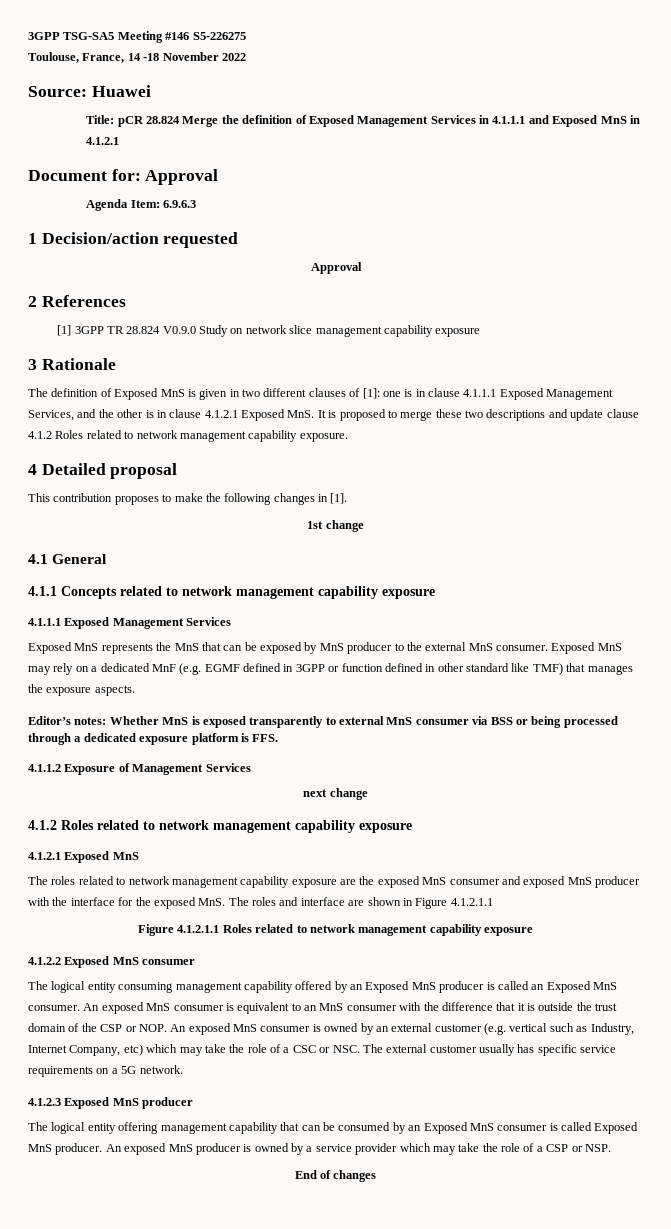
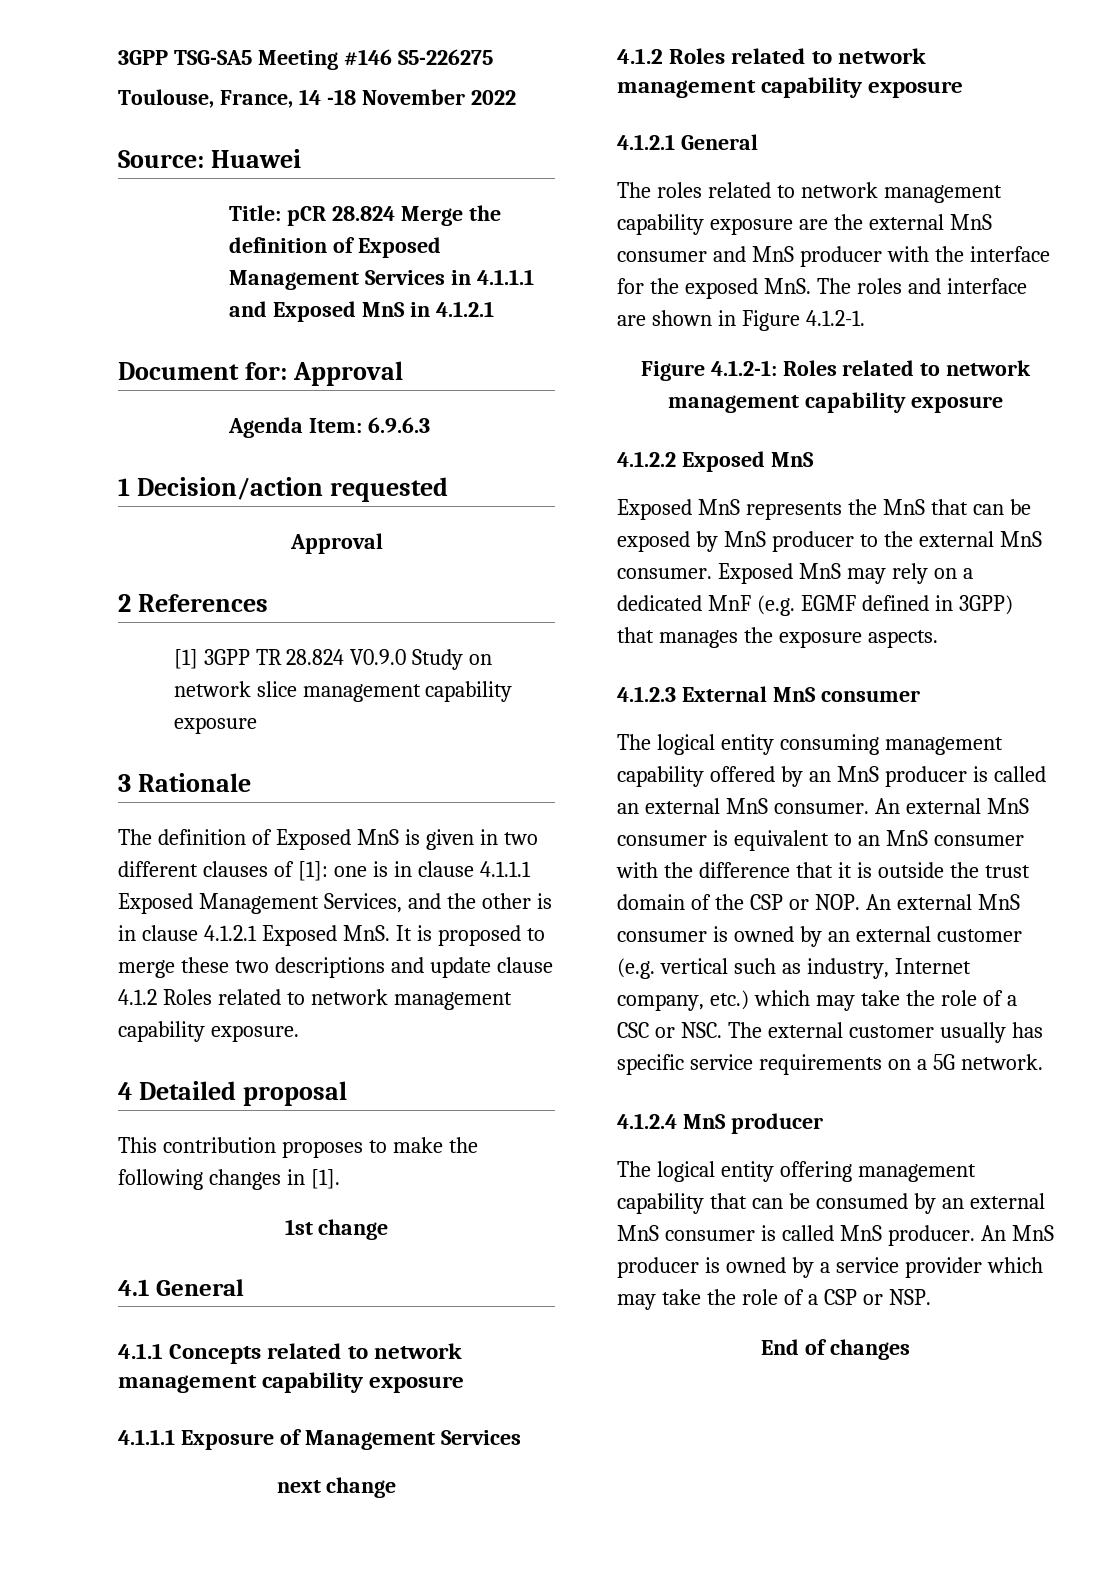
- 4.1.1.1 Exposed Management Services
+ 4.1.1.1 Exposure of Management Services
+ next change
+ 4.1.2 Roles related to network management capability exposure
+ 4.1.2.1 General
+ The roles related to network management capability exposure are the external MnS consumer and MnS producer with the interface for the exposed MnS. The roles and interface are shown in Figure 4.1.2-1.
+ Figure 4.1.2-1: Roles related to network management capability exposure
+ 4.1.2.2 Exposed MnS
- Exposed MnS may rely on a dedicated MnF (e.g. EGMF defined in 3GPP or function defined in other standard like TMF) that manages the exposure aspects.
+ Exposed MnS may rely on a dedicated MnF (e.g. EGMF defined in 3GPP) that manages the exposure aspects.
- Editor’s notes: Whether MnS is exposed transparently to external MnS consumer via BSS or being processed through a dedicated exposure platform is FFS.
- 4.1.1.2 Exposure of Management Services
- next change
- 4.1.2 Roles related to network management capability exposure
- 4.1.2.1 Exposed MnS
- The roles related to network management capability exposure are the exposed MnS consumer and exposed MnS producer with the interface for the exposed MnS. The roles and interface are shown in Figure 4.1.2.1.1
- Figure 4.1.2.1.1 Roles related to network management capability exposure
- 4.1.2.2 Exposed MnS consumer
+ 4.1.2.3 External MnS consumer
- The logical entity consuming management capability offered by an Exposed MnS producer is called an Exposed MnS consumer.
+ The logical entity consuming management capability offered by an MnS producer is called an external MnS consumer.
- An exposed MnS consumer is equivalent to an MnS consumer with the difference that it is outside the trust domain of the CSP or NOP. An exposed MnS consumer is owned by an external customer (e.g. vertical such as Industry, Internet Company, etc) which may take the role of a CSC or NSC. The external customer usually has specific service requirements on a 5G network.
+ An external MnS consumer is equivalent to an MnS consumer with the difference that it is outside the trust domain of the CSP or NOP. An external MnS consumer is owned by an external customer (e.g. vertical such as industry, Internet company, etc.) which may take the role of a CSC or NSC. The external customer usually has specific service requirements on a 5G network.
- 4.1.2.3 Exposed MnS producer
+ 4.1.2.4 MnS producer
- The logical entity offering management capability that can be consumed by an Exposed MnS consumer is called Exposed MnS producer.
+ The logical entity offering management capability that can be consumed by an external MnS consumer is called MnS producer.
- An exposed MnS producer is owned by a service provider which may take the role of a CSP or NSP.
+ An MnS producer is owned by a service provider which may take the role of a CSP or NSP.

